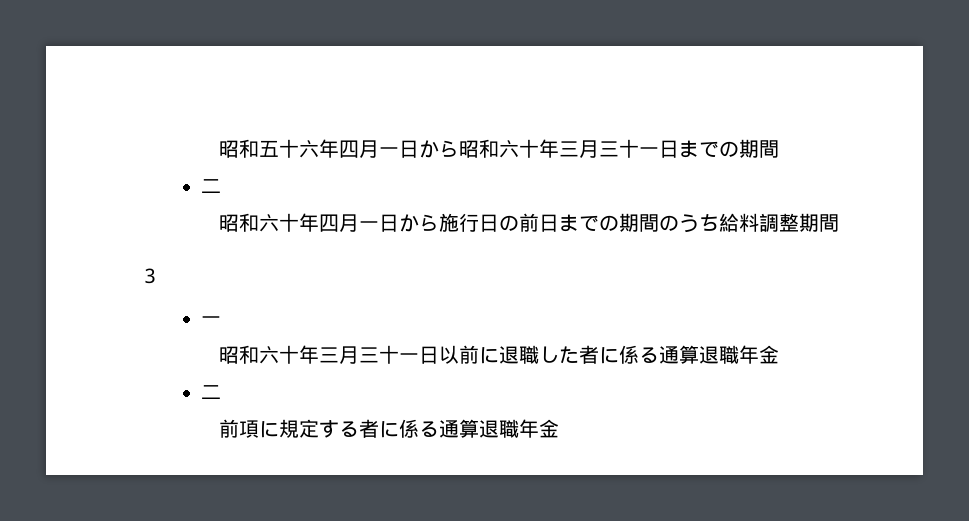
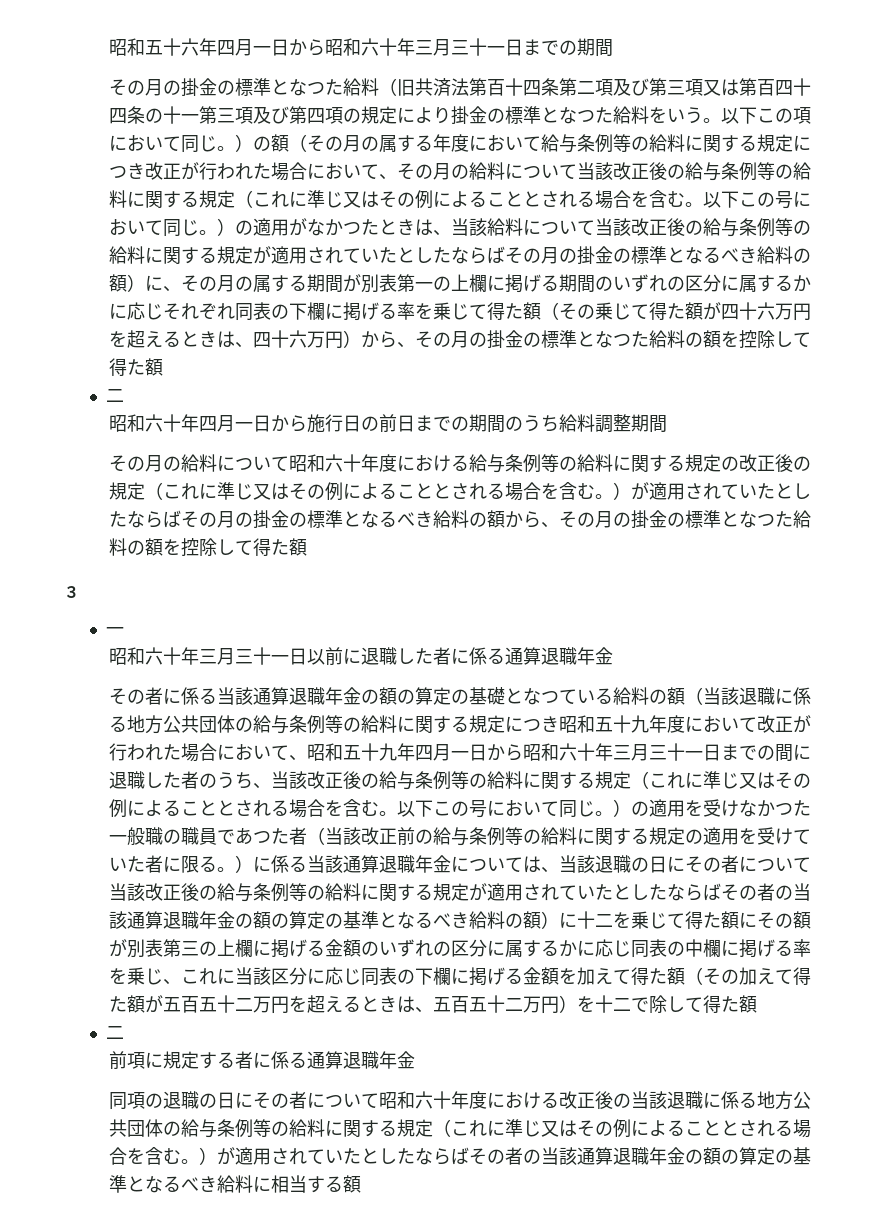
+ その月の掛金の標準となつた給料（旧共済法第百十四条第二項及び第三項又は第百四十四条の十一第三項及び第四項の規定により掛金の標準となつた給料をいう。以下この項において同じ。）の額（その月の属する年度において給与条例等の給料に関する規定につき改正が行われた場合において、その月の給料について当該改正後の給与条例等の給料に関する規定（これに準じ又はその例によることとされる場合を含む。以下この号において同じ。）の適用がなかつたときは、当該給料について当該改正後の給与条例等の給料に関する規定が適用されていたとしたならばその月の掛金の標準となるべき給料の額）に、その月の属する期間が別表第一の上欄に掲げる期間のいずれの区分に属するかに応じそれぞれ同表の下欄に掲げる率を乗じて得た額（その乗じて得た額が四十六万円を超えるときは、四十六万円）から、その月の掛金の標準となつた給料の額を控除して得た額
+ その月の給料について昭和六十年度における給与条例等の給料に関する規定の改正後の規定（これに準じ又はその例によることとされる場合を含む。）が適用されていたとしたならばその月の掛金の標準となるべき給料の額から、その月の掛金の標準となつた給料の額を控除して得た額
+ その者に係る当該通算退職年金の額の算定の基礎となつている給料の額（当該退職に係る地方公共団体の給与条例等の給料に関する規定につき昭和五十九年度において改正が行われた場合において、昭和五十九年四月一日から昭和六十年三月三十一日までの間に退職した者のうち、当該改正後の給与条例等の給料に関する規定（これに準じ又はその例によることとされる場合を含む。以下この号において同じ。）の適用を受けなかつた一般職の職員であつた者（当該改正前の給与条例等の給料に関する規定の適用を受けていた者に限る。）に係る当該通算退職年金については、当該退職の日にその者について当該改正後の給与条例等の給料に関する規定が適用されていたとしたならばその者の当該通算退職年金の額の算定の基準となるべき給料の額）に十二を乗じて得た額にその額が別表第三の上欄に掲げる金額のいずれの区分に属するかに応じ同表の中欄に掲げる率を乗じ、これに当該区分に応じ同表の下欄に掲げる金額を加えて得た額（その加えて得た額が五百五十二万円を超えるときは、五百五十二万円）を十二で除して得た額
+ 同項の退職の日にその者について昭和六十年度における改正後の当該退職に係る地方公共団体の給与条例等の給料に関する規定（これに準じ又はその例によることとされる場合を含む。）が適用されていたとしたならばその者の当該通算退職年金の額の算定の基準となるべき給料に相当する額

